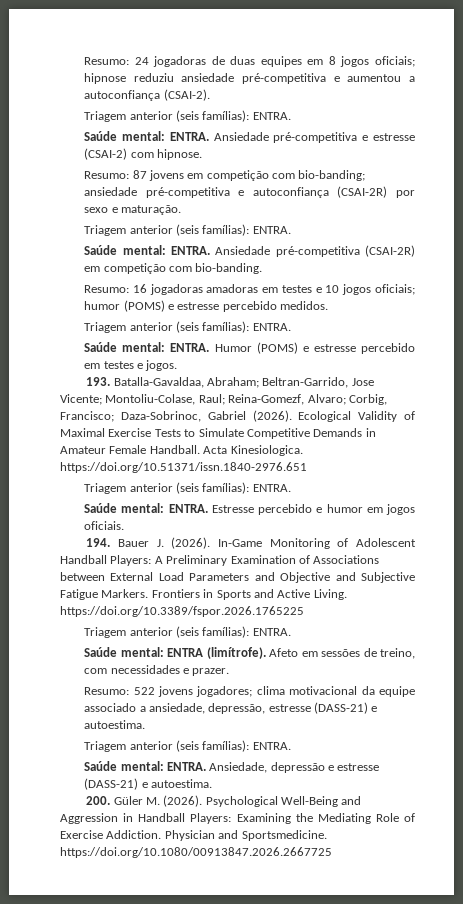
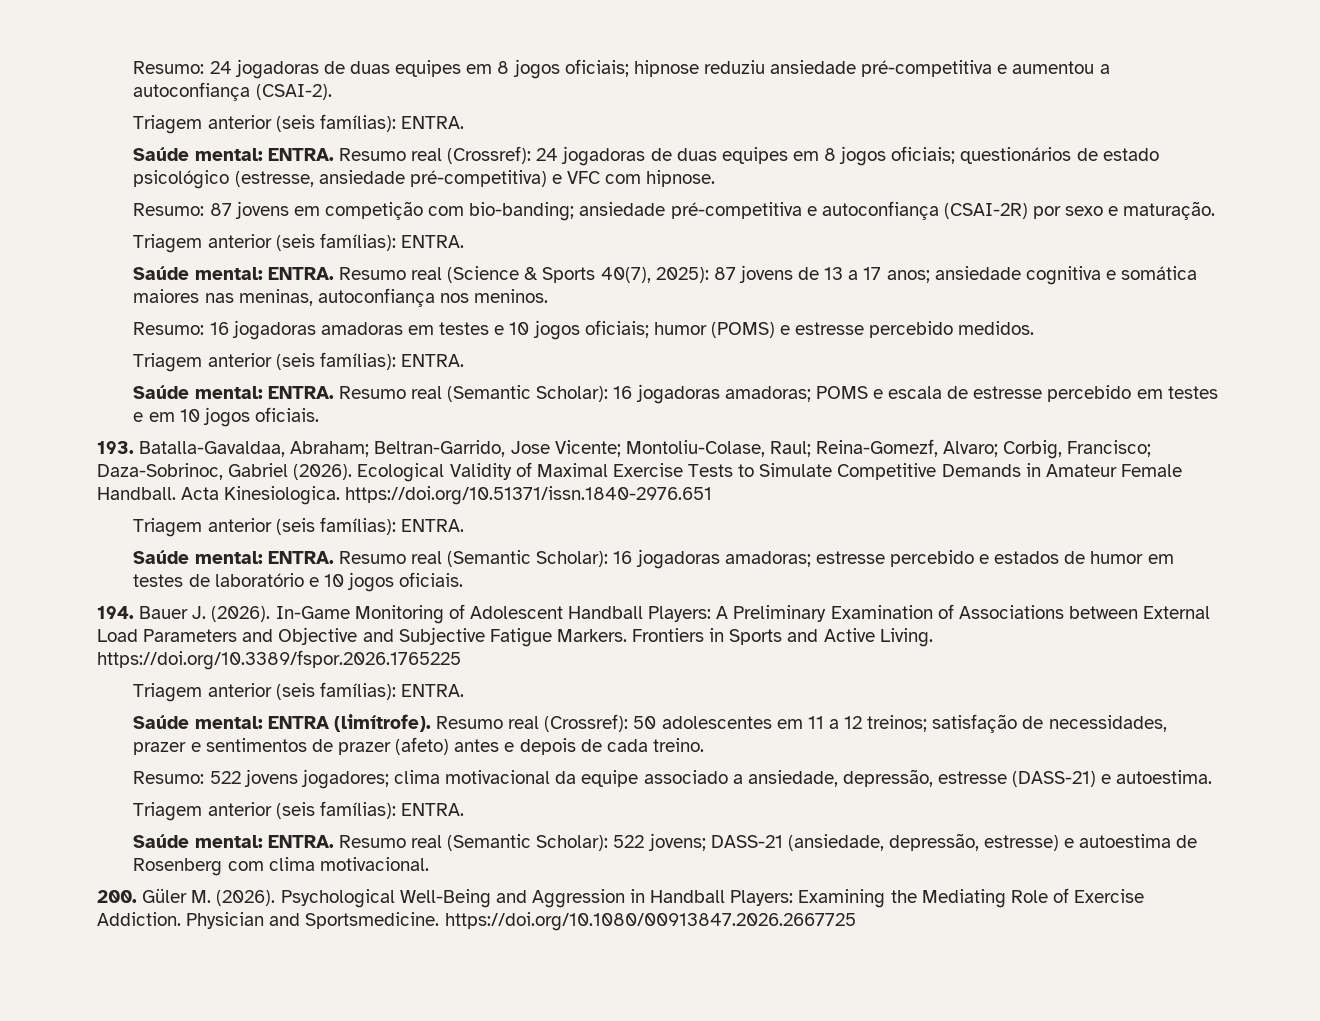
- Ansiedade pré-competitiva e estresse (CSAI-2) com hipnose.
+ Resumo real (Crossref): 24 jogadoras de duas equipes em 8 jogos oficiais; questionários de estado psicológico (estresse, ansiedade pré-competitiva) e VFC com hipnose.
- Ansiedade pré-competitiva (CSAI-2R) em competição com bio-banding.
+ Resumo real (Science & Sports 40(7), 2025): 87 jovens de 13 a 17 anos; ansiedade cognitiva e somática maiores nas meninas, autoconfiança nos meninos.
- Humor (POMS) e estresse percebido em testes e jogos.
+ Resumo real (Semantic Scholar): 16 jogadoras amadoras; POMS e escala de estresse percebido em testes e em 10 jogos oficiais.
- Estresse percebido e humor em jogos oficiais.
+ Resumo real (Semantic Scholar): 16 jogadoras amadoras; estresse percebido e estados de humor em testes de laboratório e 10 jogos oficiais.
- Afeto em sessões de treino, com necessidades e prazer.
+ Resumo real (Crossref): 50 adolescentes em 11 a 12 treinos; satisfação de necessidades, prazer e sentimentos de prazer (afeto) antes e depois de cada treino.
- Ansiedade, depressão e estresse (DASS-21) e autoestima.
+ Resumo real (Semantic Scholar): 522 jovens; DASS-21 (ansiedade, depressão, estresse) e autoestima de Rosenberg com clima motivacional.

